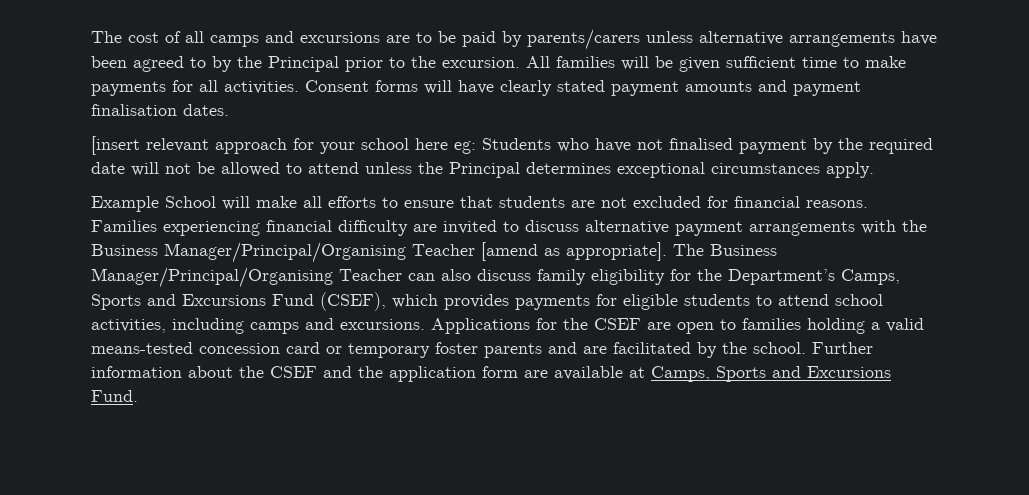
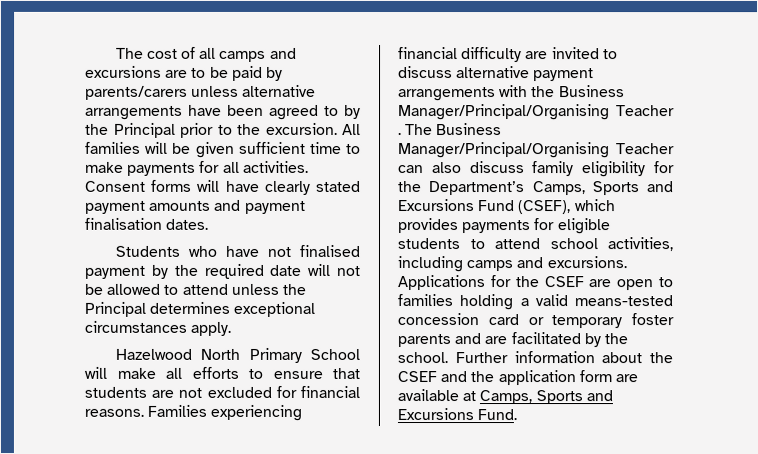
- [insert relevant approach for your school here eg: Students who have not finalised payment by the required date will not be allowed to attend unless the Principal determines exceptional circumstances apply.
+ Students who have not finalised payment by the required date will not be allowed to attend unless the Principal determines exceptional circumstances apply.
- Example School will make all efforts to ensure that students are not excluded for financial reasons.
+ Hazelwood North Primary School will make all efforts to ensure that students are not excluded for financial reasons.
- Families experiencing financial difficulty are invited to discuss alternative payment arrangements with the Business Manager/Principal/Organising Teacher [amend as appropriate].
+ Families experiencing financial difficulty are invited to discuss alternative payment arrangements with the Business Manager/Principal/Organising Teacher .

